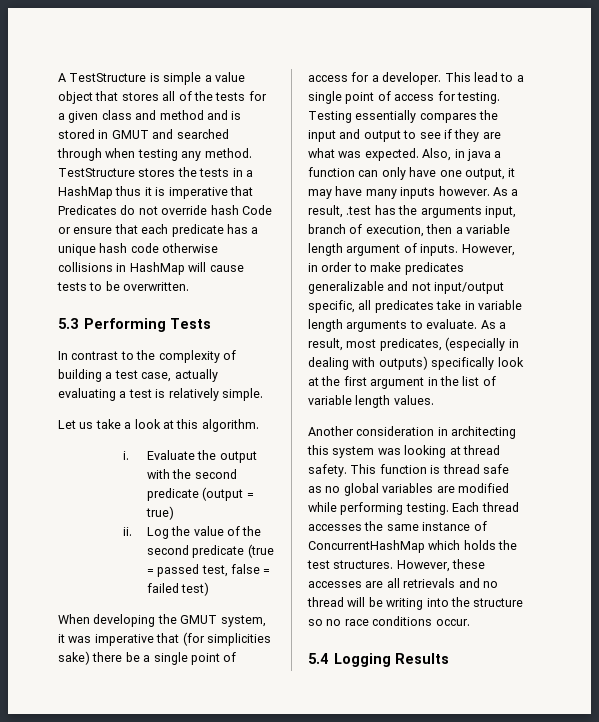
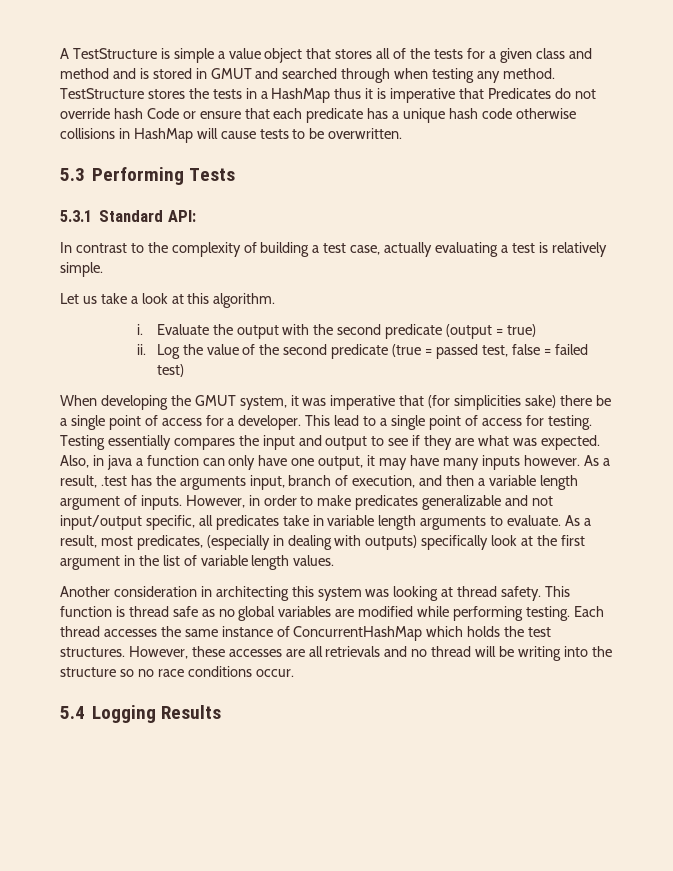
+ 5.3.1 Standard API:
- As a result, .test has the arguments input, branch of execution, then a variable length argument of inputs.
+ As a result, .test has the arguments input, branch of execution, and then a variable length argument of inputs.

